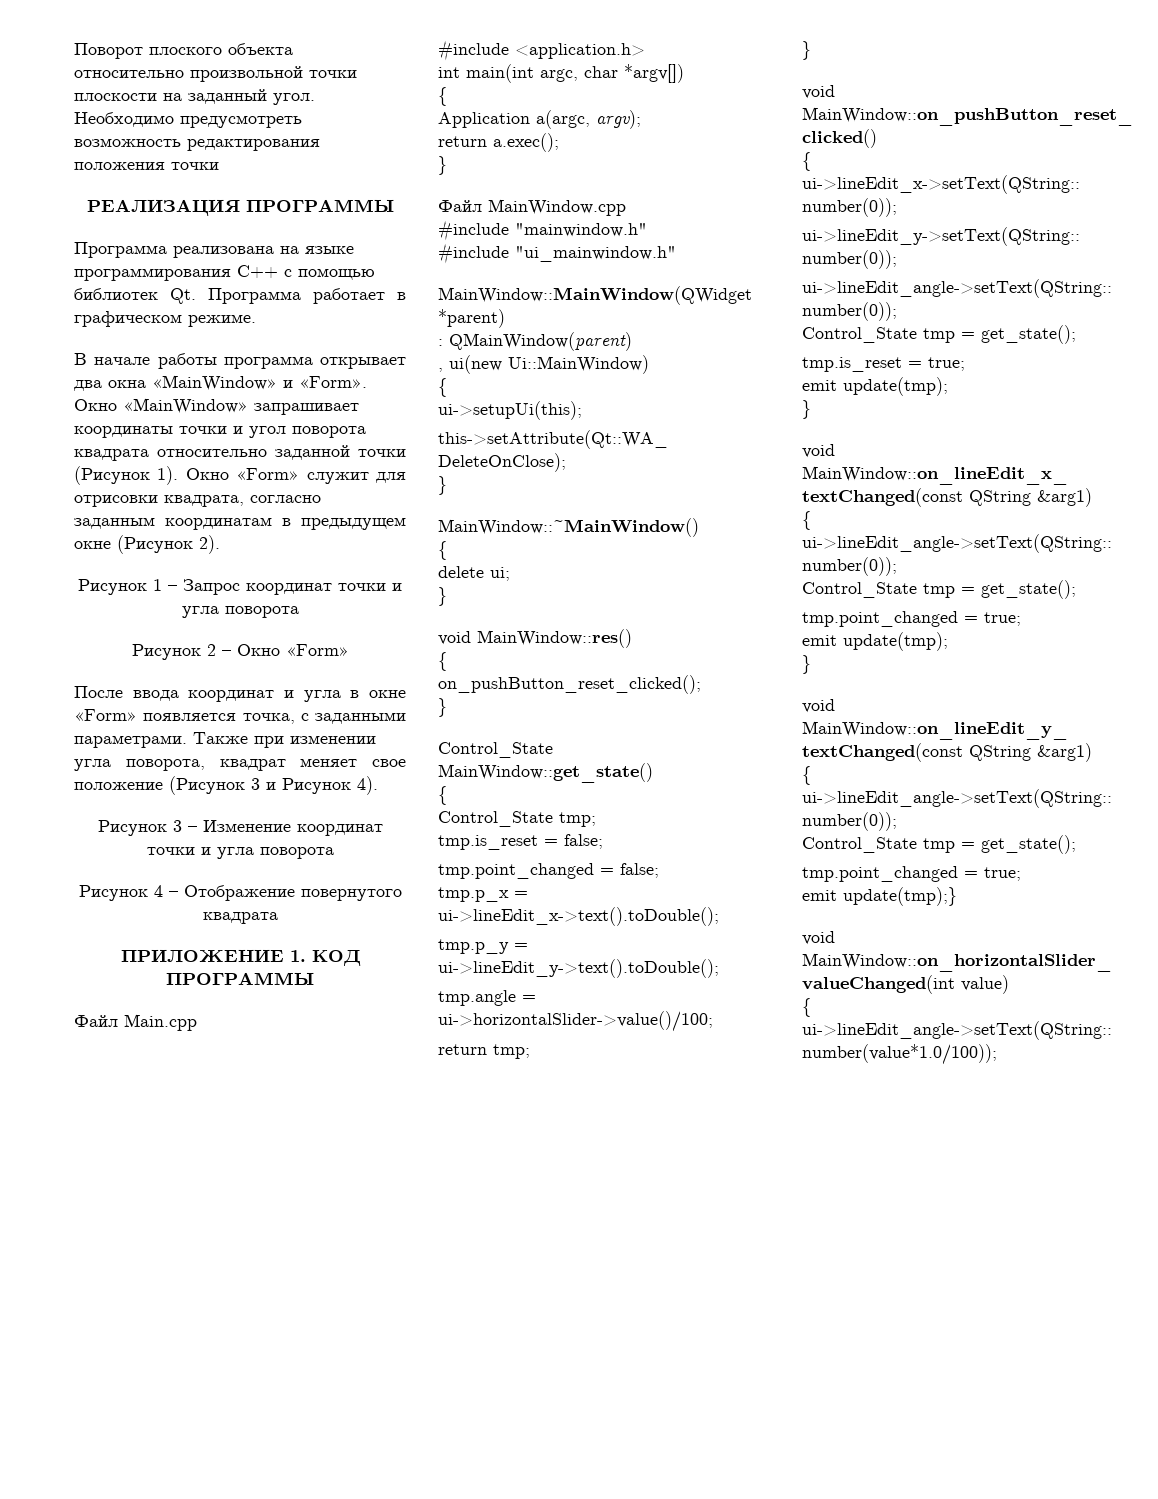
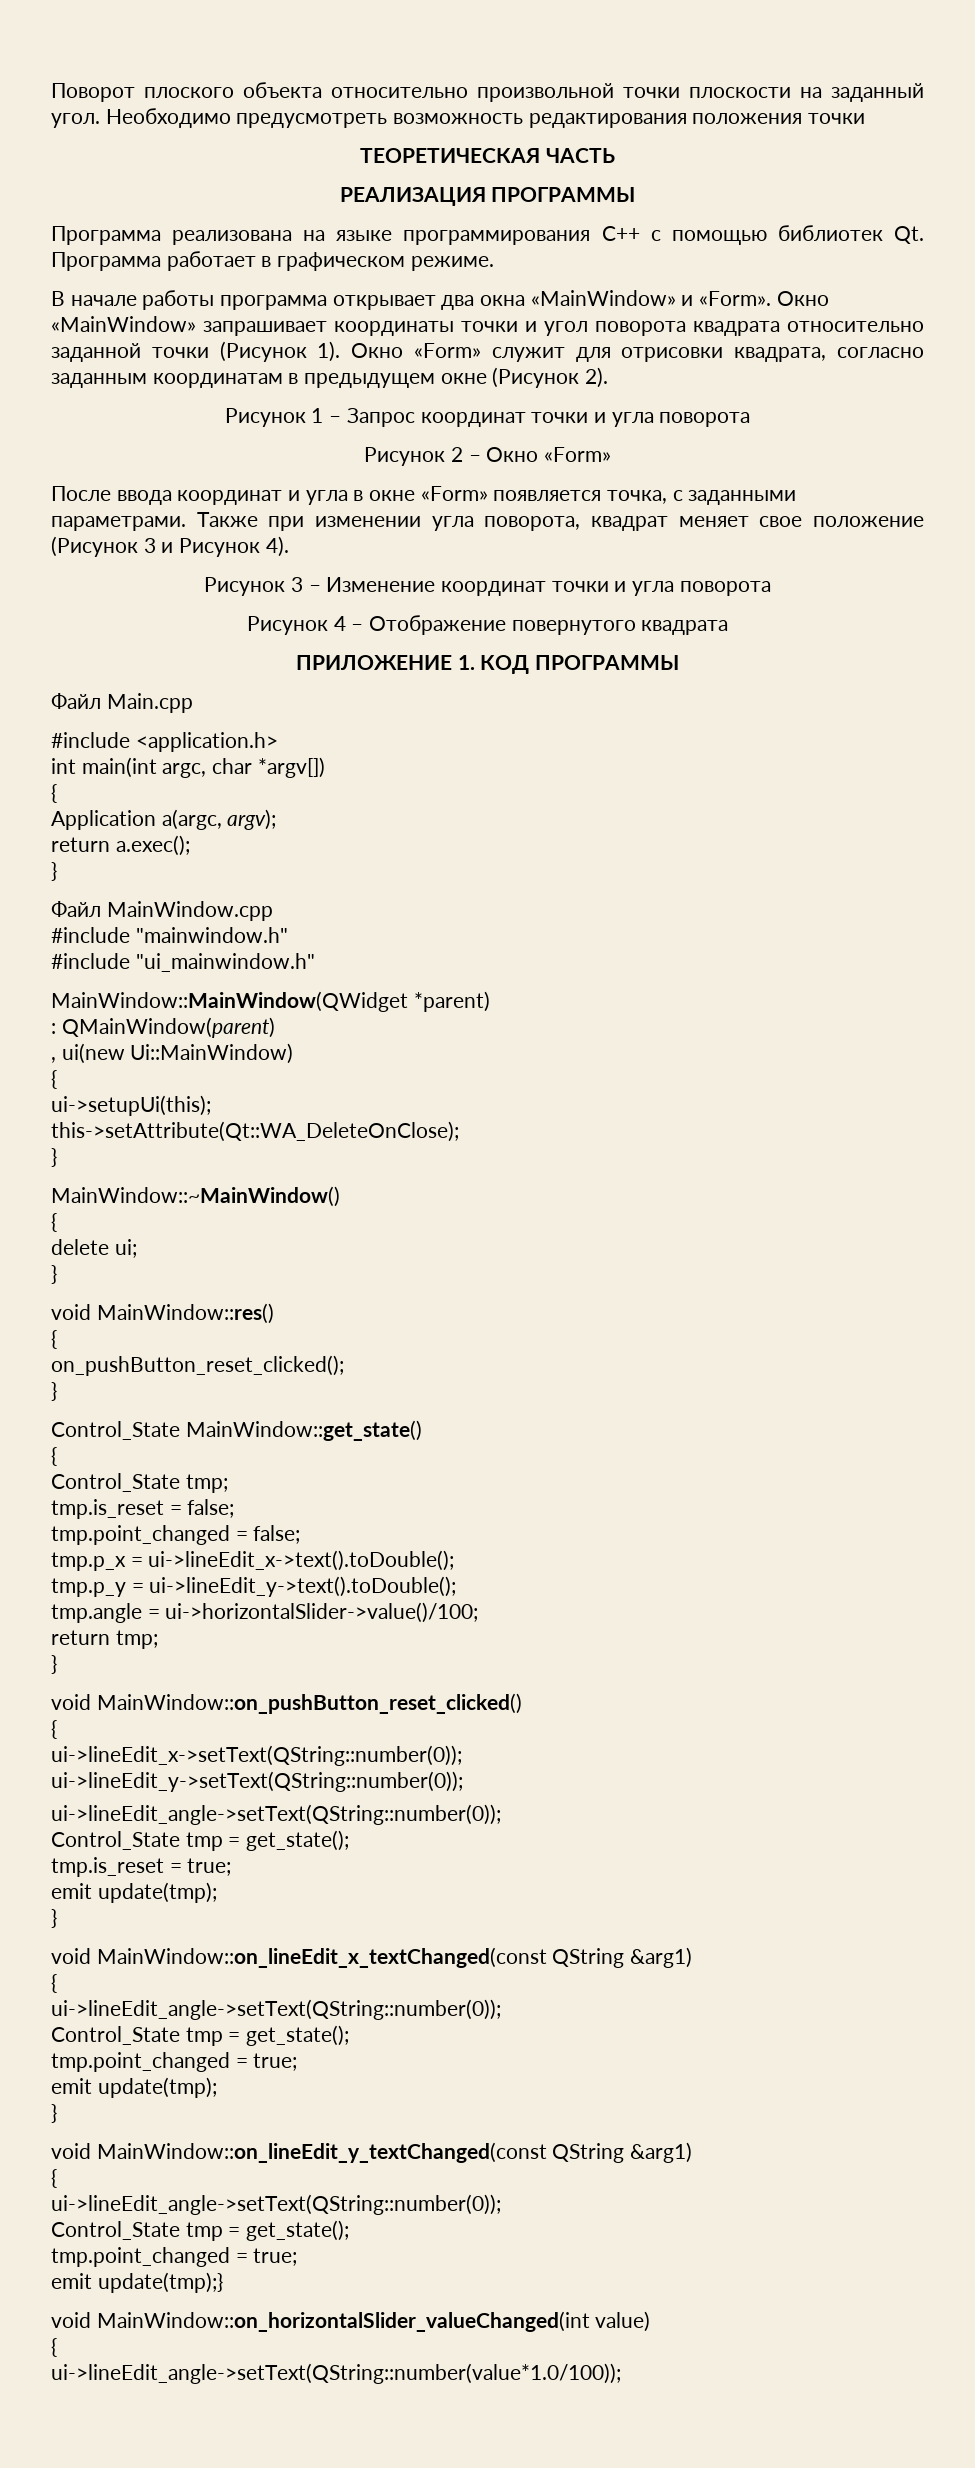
+ ТЕОРЕТИЧЕСКАЯ ЧАСТЬ

